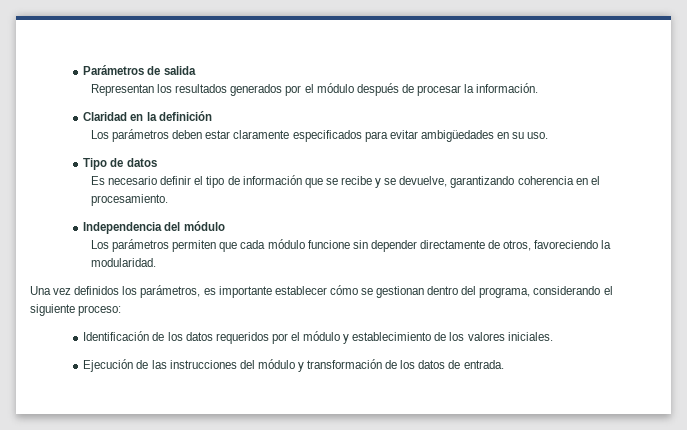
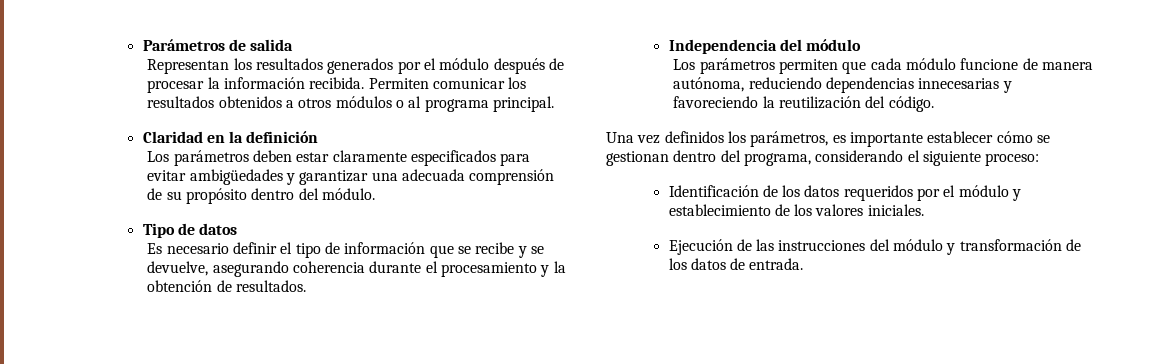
- Representan los resultados generados por el módulo después de procesar la información.
+ Representan los resultados generados por el módulo después de procesar la información recibida. Permiten comunicar los resultados obtenidos a otros módulos o al programa principal.
- Los parámetros deben estar claramente especificados para evitar ambigüedades en su uso.
+ Los parámetros deben estar claramente especificados para evitar ambigüedades y garantizar una adecuada comprensión de su propósito dentro del módulo.
- Es necesario definir el tipo de información que se recibe y se devuelve, garantizando coherencia en el procesamiento.
+ Es necesario definir el tipo de información que se recibe y se devuelve, asegurando coherencia durante el procesamiento y la obtención de resultados.
- Los parámetros permiten que cada módulo funcione sin depender directamente de otros, favoreciendo la modularidad.
+ Los parámetros permiten que cada módulo funcione de manera autónoma, reduciendo dependencias innecesarias y favoreciendo la reutilización del código.

